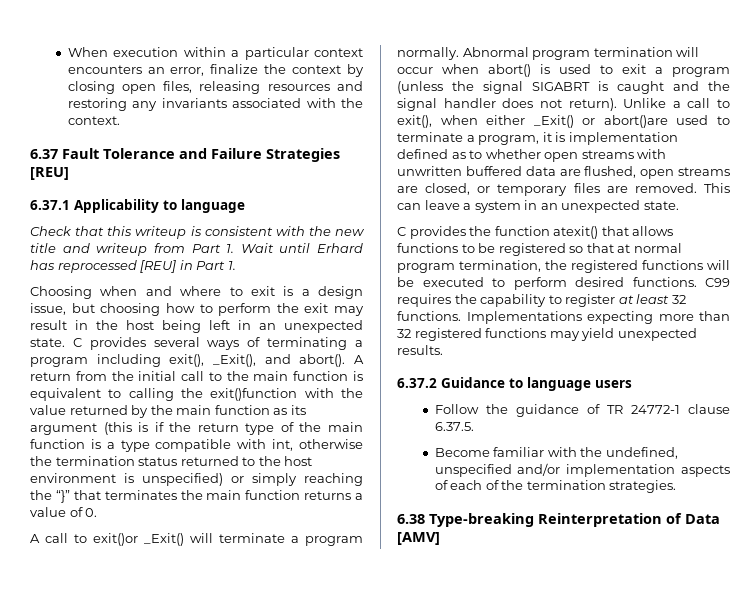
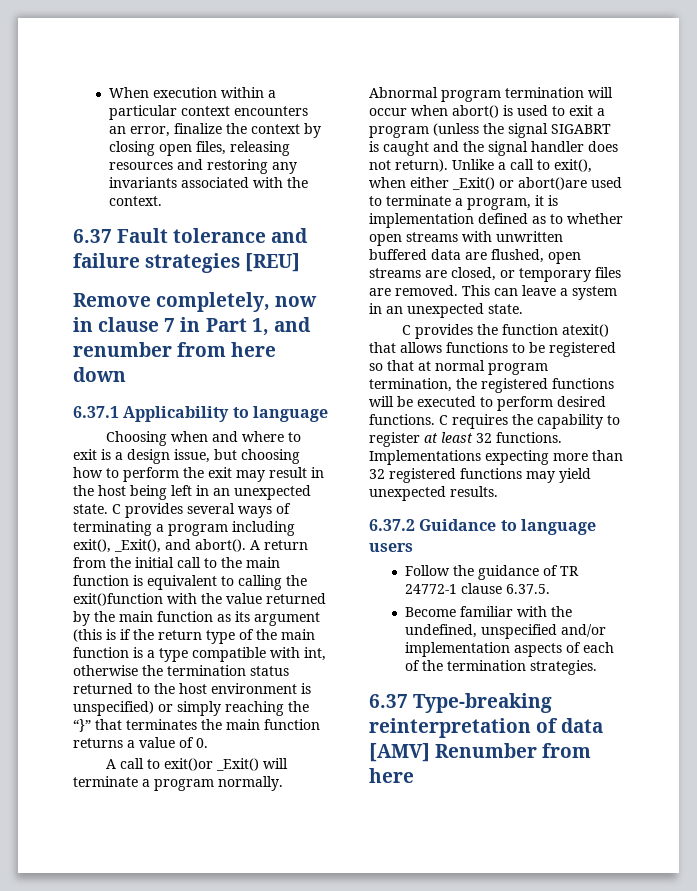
- 6.37 Fault Tolerance and Failure Strategies [REU]
+ 6.37 Fault tolerance and failure strategies [REU]
+ Remove completely, now in clause 7 in Part 1, and renumber from here down
  6.37.1 Applicability to language
- Check that this writeup is consistent with the new title and writeup from Part 1. Wait until Erhard has reprocessed [REU] in Part 1.
- C99 requires the capability to register at least 32 functions.
+ C requires the capability to register at least 32 functions.
- 6.38 Type-breaking Reinterpretation of Data [AMV]
+ 6.37 Type-breaking reinterpretation of data [AMV] Renumber from here

